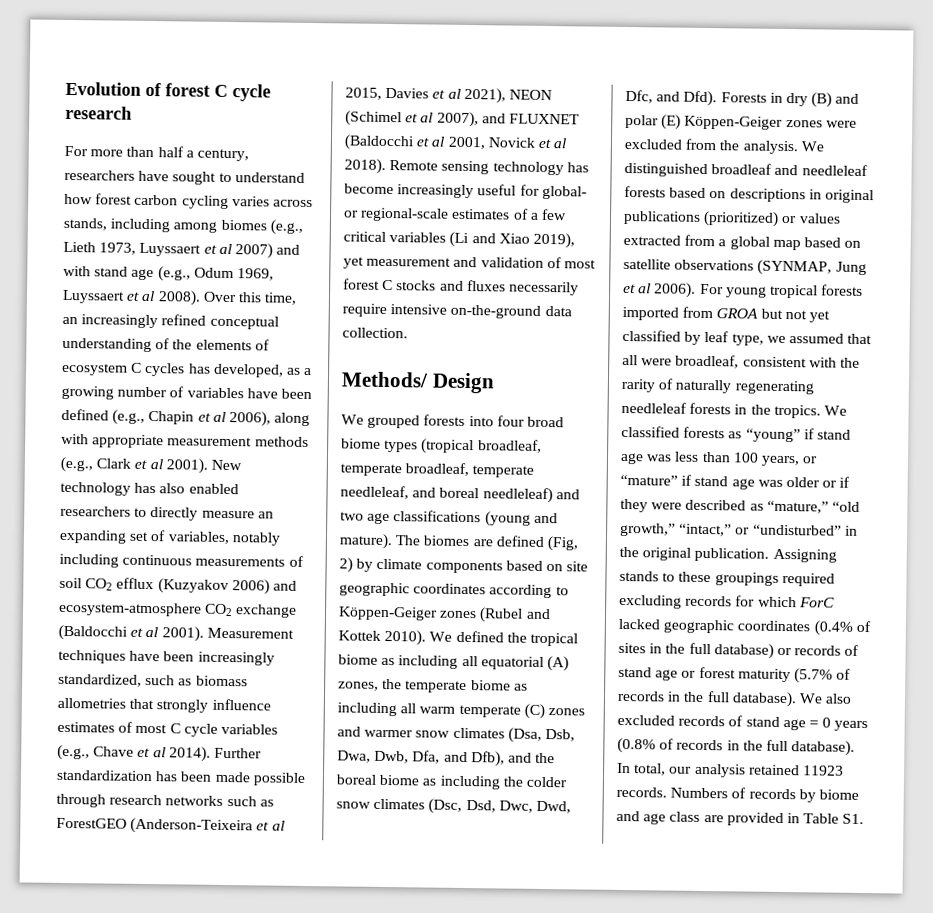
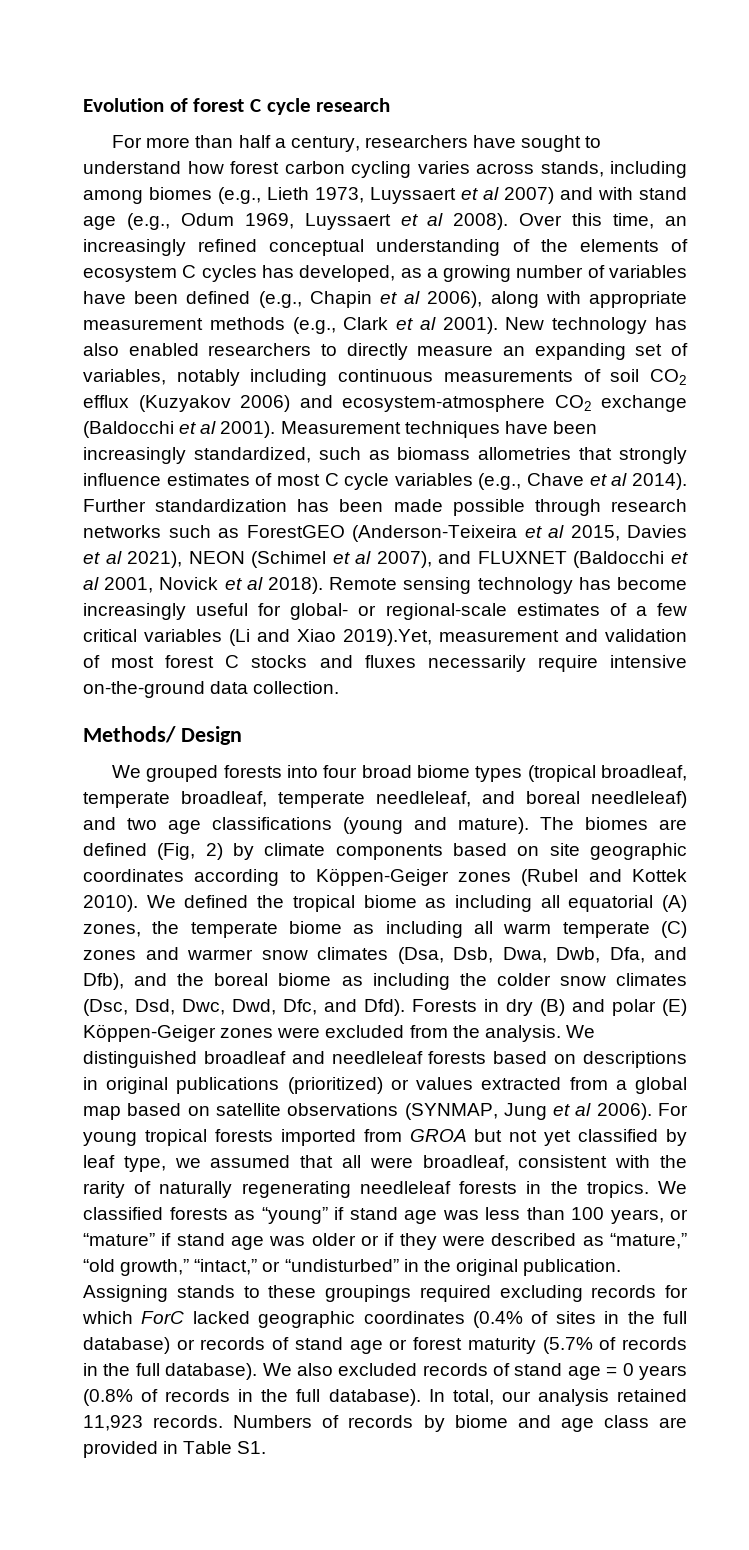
- Remote sensing technology has become increasingly useful for global- or regional-scale estimates of a few critical variables (Li and Xiao 2019), yet measurement and validation of most forest C stocks and fluxes necessarily require intensive on-the-ground data collection.
+ Remote sensing technology has become increasingly useful for global- or regional-scale estimates of a few critical variables (Li and Xiao 2019).Yet, measurement and validation of most forest C stocks and fluxes necessarily require intensive on-the-ground data collection.
- In total, our analysis retained 11923 records.
+ In total, our analysis retained 11,923 records.

